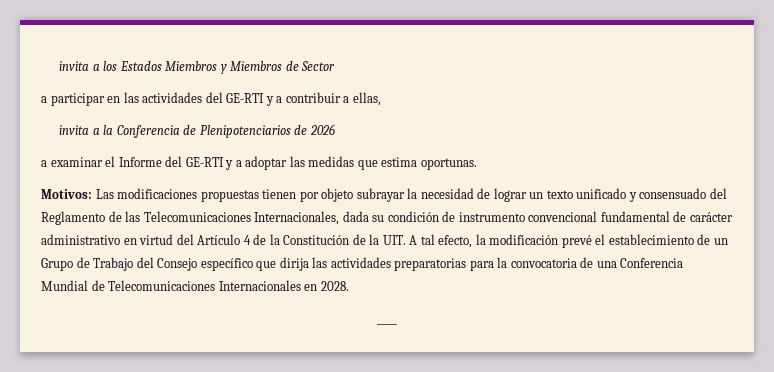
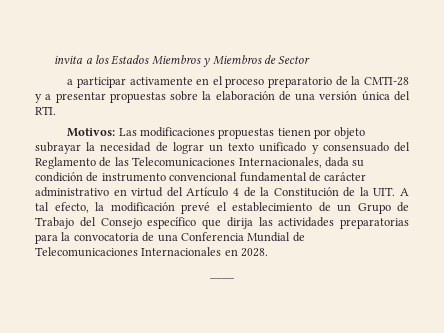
- a participar en las actividades del GE-RTI y a contribuir a ellas,
- invita a la Conferencia de Plenipotenciarios de 2026
- a examinar el Informe del GE-RTI y a adoptar las medidas que estima oportunas.
+ a participar activamente en el proceso preparatorio de la CMTI-28 y a presentar propuestas sobre la elaboración de una versión única del RTI.

